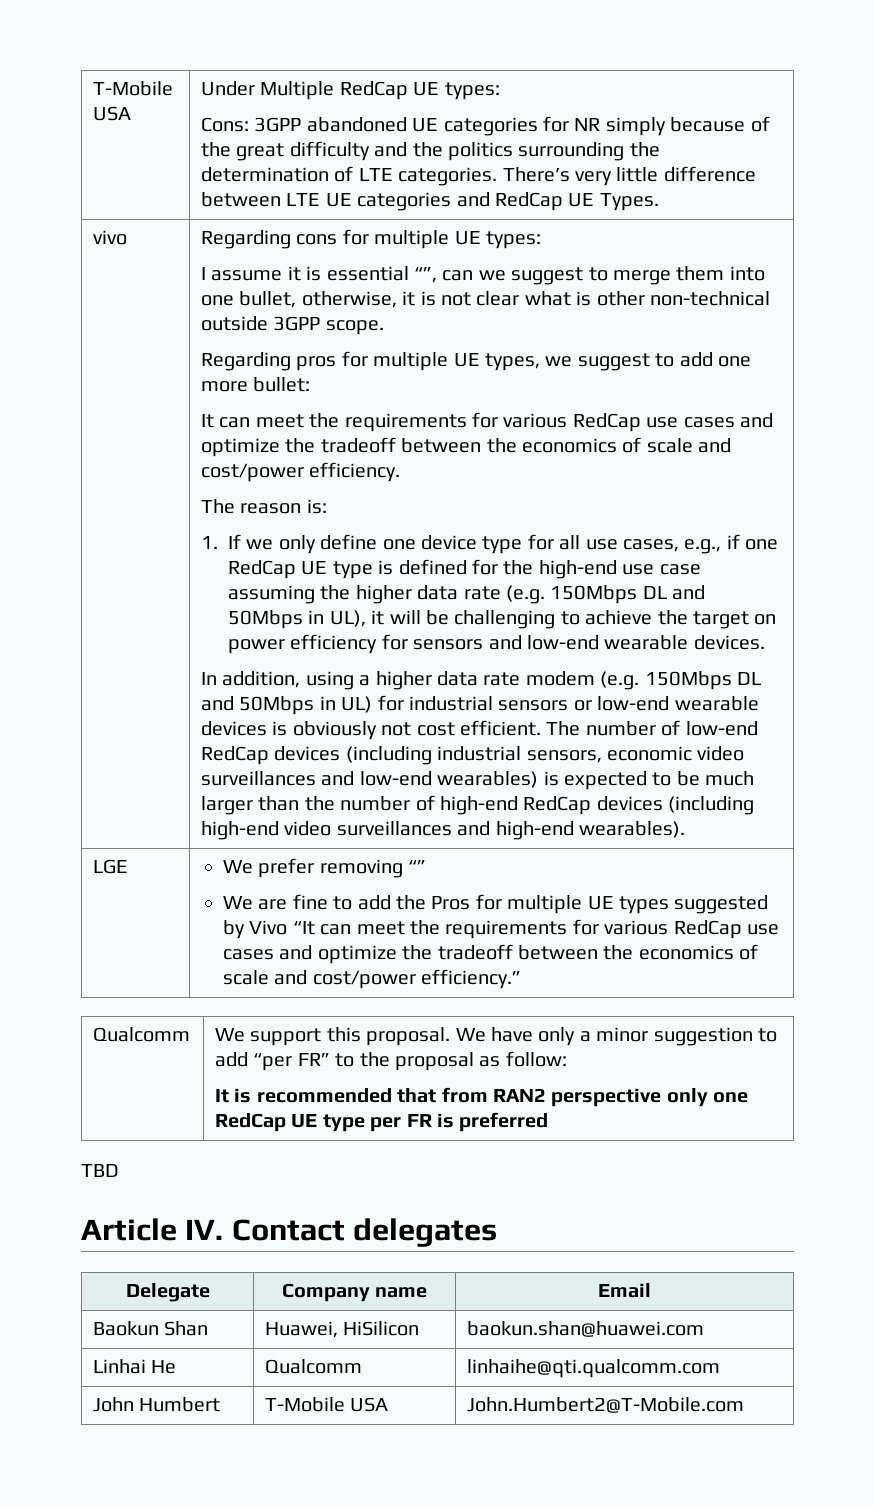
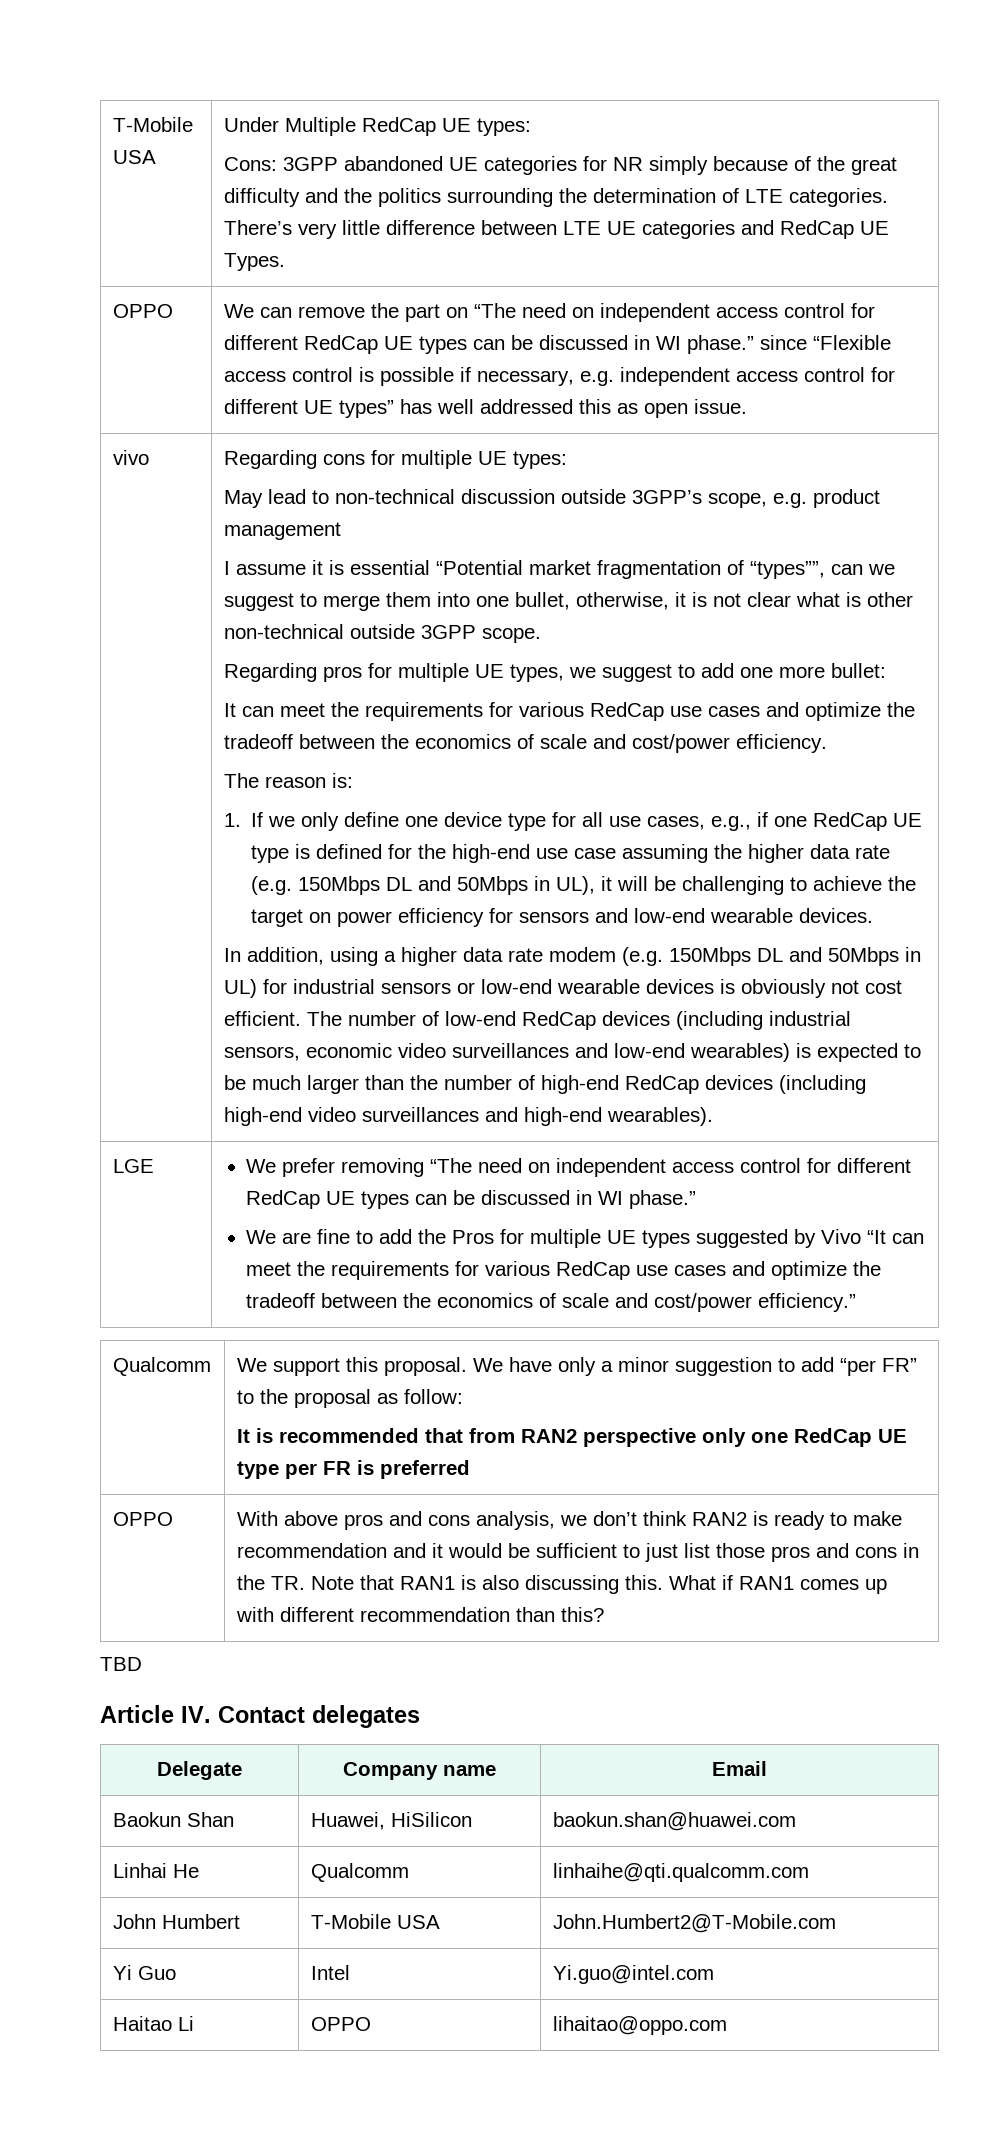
+ OPPO | We can remove the part on “The need on independent access control for different RedCap UE types can be discussed in WI phase.” since “Flexible access control is possible if necessary, e.g. independent access control for different UE types” has well addressed this as open issue.
+ May lead to non-technical discussion outside 3GPP’s scope, e.g. product management
- I assume it is essential “”, can we suggest to merge them into one bullet, otherwise, it is not clear what is other non-technical outside 3GPP scope.
+ I assume it is essential “Potential market fragmentation of “types””, can we suggest to merge them into one bullet, otherwise, it is not clear what is other non-technical outside 3GPP scope.
- We prefer removing “”
+ We prefer removing “The need on independent access control for different RedCap UE types can be discussed in WI phase.”
+ OPPO | With above pros and cons analysis, we don’t think RAN2 is ready to make recommendation and it would be sufficient to just list those pros and cons in the TR. Note that RAN1 is also discussing this. What if RAN1 comes up with different recommendation than this?
+ Yi Guo | Intel | Yi.guo@intel.com
+ Haitao Li | OPPO | lihaitao@oppo.com

